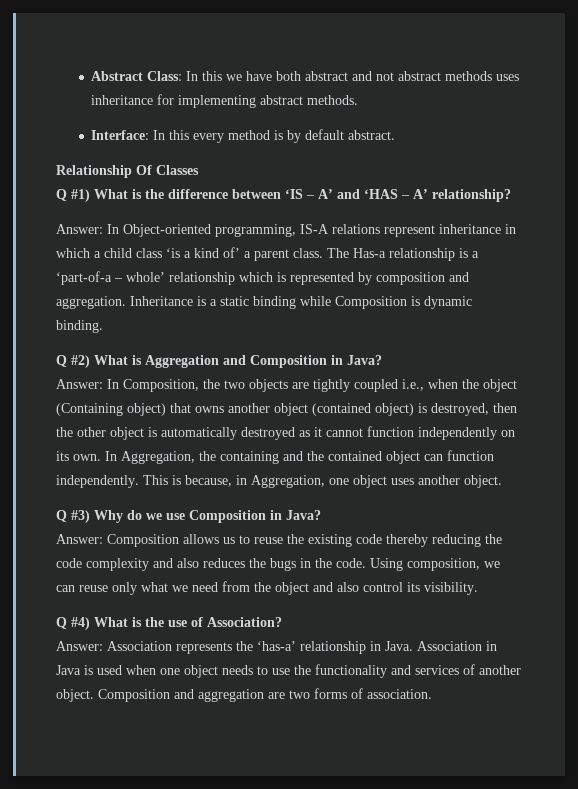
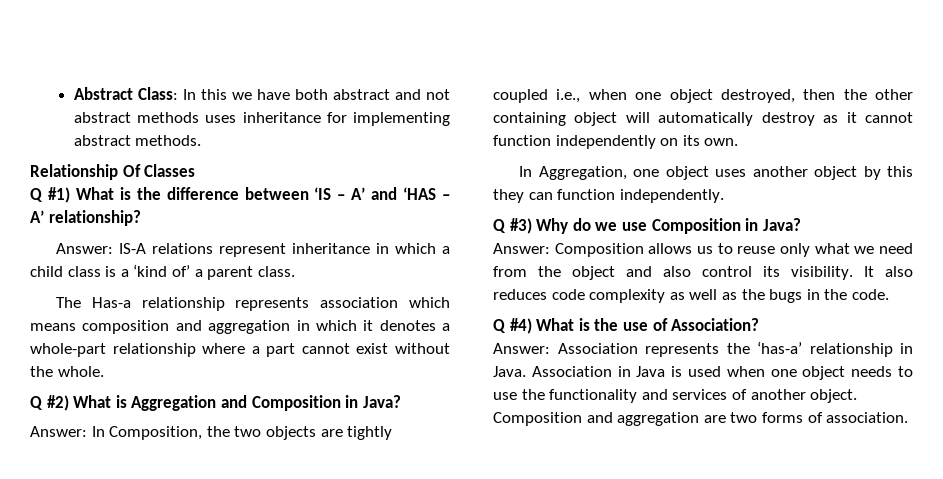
- Interface: In this every method is by default abstract.
- Answer: In Object-oriented programming, IS-A relations represent inheritance in which a child class ‘is a kind of’ a parent class. The Has-a relationship is a ‘part-of-a – whole’ relationship which is represented by composition and aggregation. Inheritance is a static binding while Composition is dynamic binding.
+ Answer: IS-A relations represent inheritance in which a child class is a ‘kind of’ a parent class.
+ The Has-a relationship represents association which means composition and aggregation in which it denotes a whole-part relationship where a part cannot exist without the whole.
- Answer: In Composition, the two objects are tightly coupled i.e., when the object (Containing object) that owns another object (contained object) is destroyed, then the other object is automatically destroyed as it cannot function independently on its own. In Aggregation, the containing and the contained object can function independently. This is because, in Aggregation, one object uses another object.
+ Answer: In Composition, the two objects are tightly coupled i.e., when one object destroyed, then the other containing object will automatically destroy as it cannot function independently on its own.
+ In Aggregation, one object uses another object by this they can function independently.
- Answer: Composition allows us to reuse the existing code thereby reducing the code complexity and also reduces the bugs in the code. Using composition, we can reuse only what we need from the object and also control its visibility.
+ Answer: Composition allows us to reuse only what we need from the object and also control its visibility. It also reduces code complexity as well as the bugs in the code.

